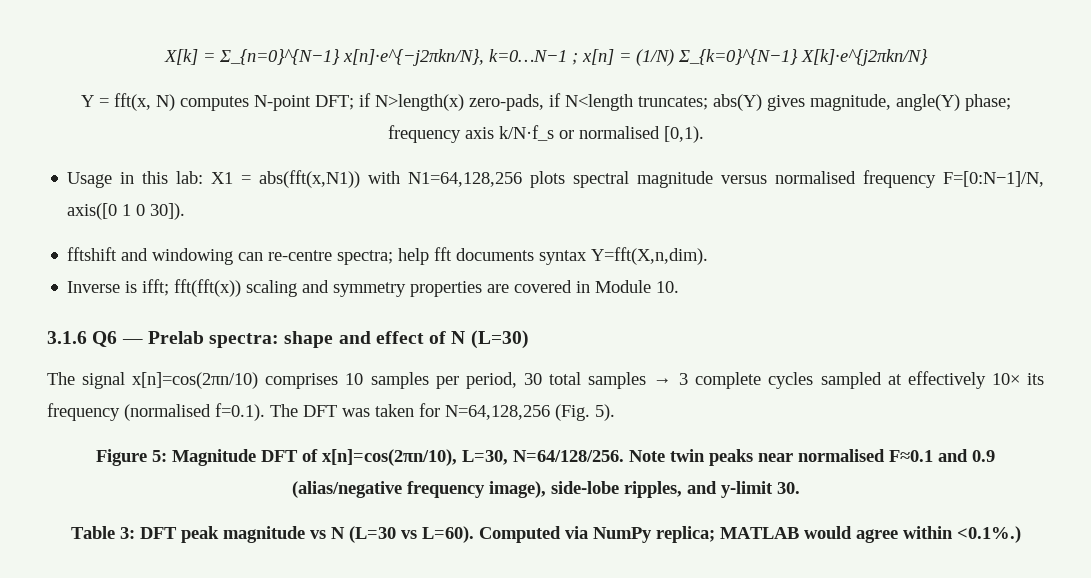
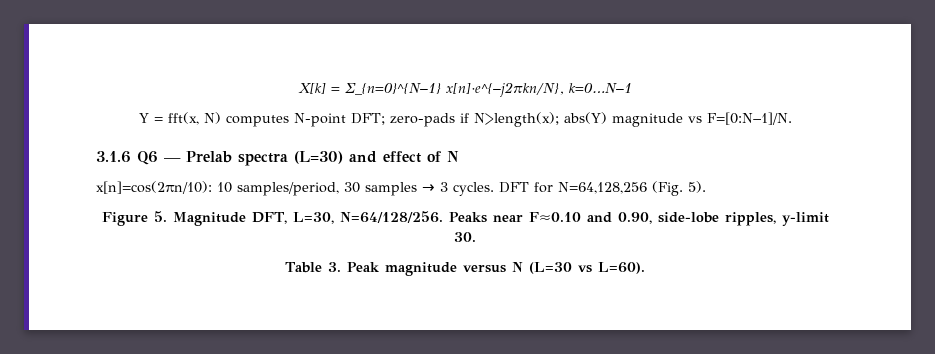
- X[k] = Σ_{n=0}^{N−1} x[n]·e^{−j2πkn/N}, k=0…N−1 ; x[n] = (1/N) Σ_{k=0}^{N−1} X[k]·e^{j2πkn/N}
+ X[k] = Σ_{n=0}^{N−1} x[n]·e^{−j2πkn/N}, k=0…N−1
- Y = fft(x, N) computes N-point DFT; if N>length(x) zero-pads, if N<length truncates; abs(Y) gives magnitude, angle(Y) phase; frequency axis k/N·f_s or normalised [0,1).
- Usage in this lab: X1 = abs(fft(x,N1)) with N1=64,128,256 plots spectral magnitude versus normalised frequency F=[0:N−1]/N, axis([0 1 0 30]).
- fftshift and windowing can re-centre spectra; help fft documents syntax Y=fft(X,n,dim).
- Inverse is ifft; fft(fft(x)) scaling and symmetry properties are covered in Module 10.
+ Y = fft(x, N) computes N-point DFT; zero-pads if N>length(x); abs(Y) magnitude vs F=[0:N−1]/N.
- 3.1.6 Q6 — Prelab spectra: shape and effect of N (L=30)
- The signal x[n]=cos(2πn/10) comprises 10 samples per period, 30 total samples → 3 complete cycles sampled at effectively 10× its frequency (normalised f=0.1). The DFT was taken for N=64,128,256 (Fig. 5).
+ 3.1.6 Q6 — Prelab spectra (L=30) and effect of N
+ x[n]=cos(2πn/10): 10 samples/period, 30 samples → 3 cycles. DFT for N=64,128,256 (Fig. 5).
- Figure 5: Magnitude DFT of x[n]=cos(2πn/10), L=30, N=64/128/256. Note twin peaks near normalised F≈0.1 and 0.9 (alias/negative frequency image), side-lobe ripples, and y-limit 30.
+ Figure 5. Magnitude DFT, L=30, N=64/128/256. Peaks near F≈0.10 and 0.90, side-lobe ripples, y-limit 30.
- Table 3: DFT peak magnitude vs N (L=30 vs L=60). Computed via NumPy replica; MATLAB would agree within <0.1%.)
+ Table 3. Peak magnitude versus N (L=30 vs L=60).

